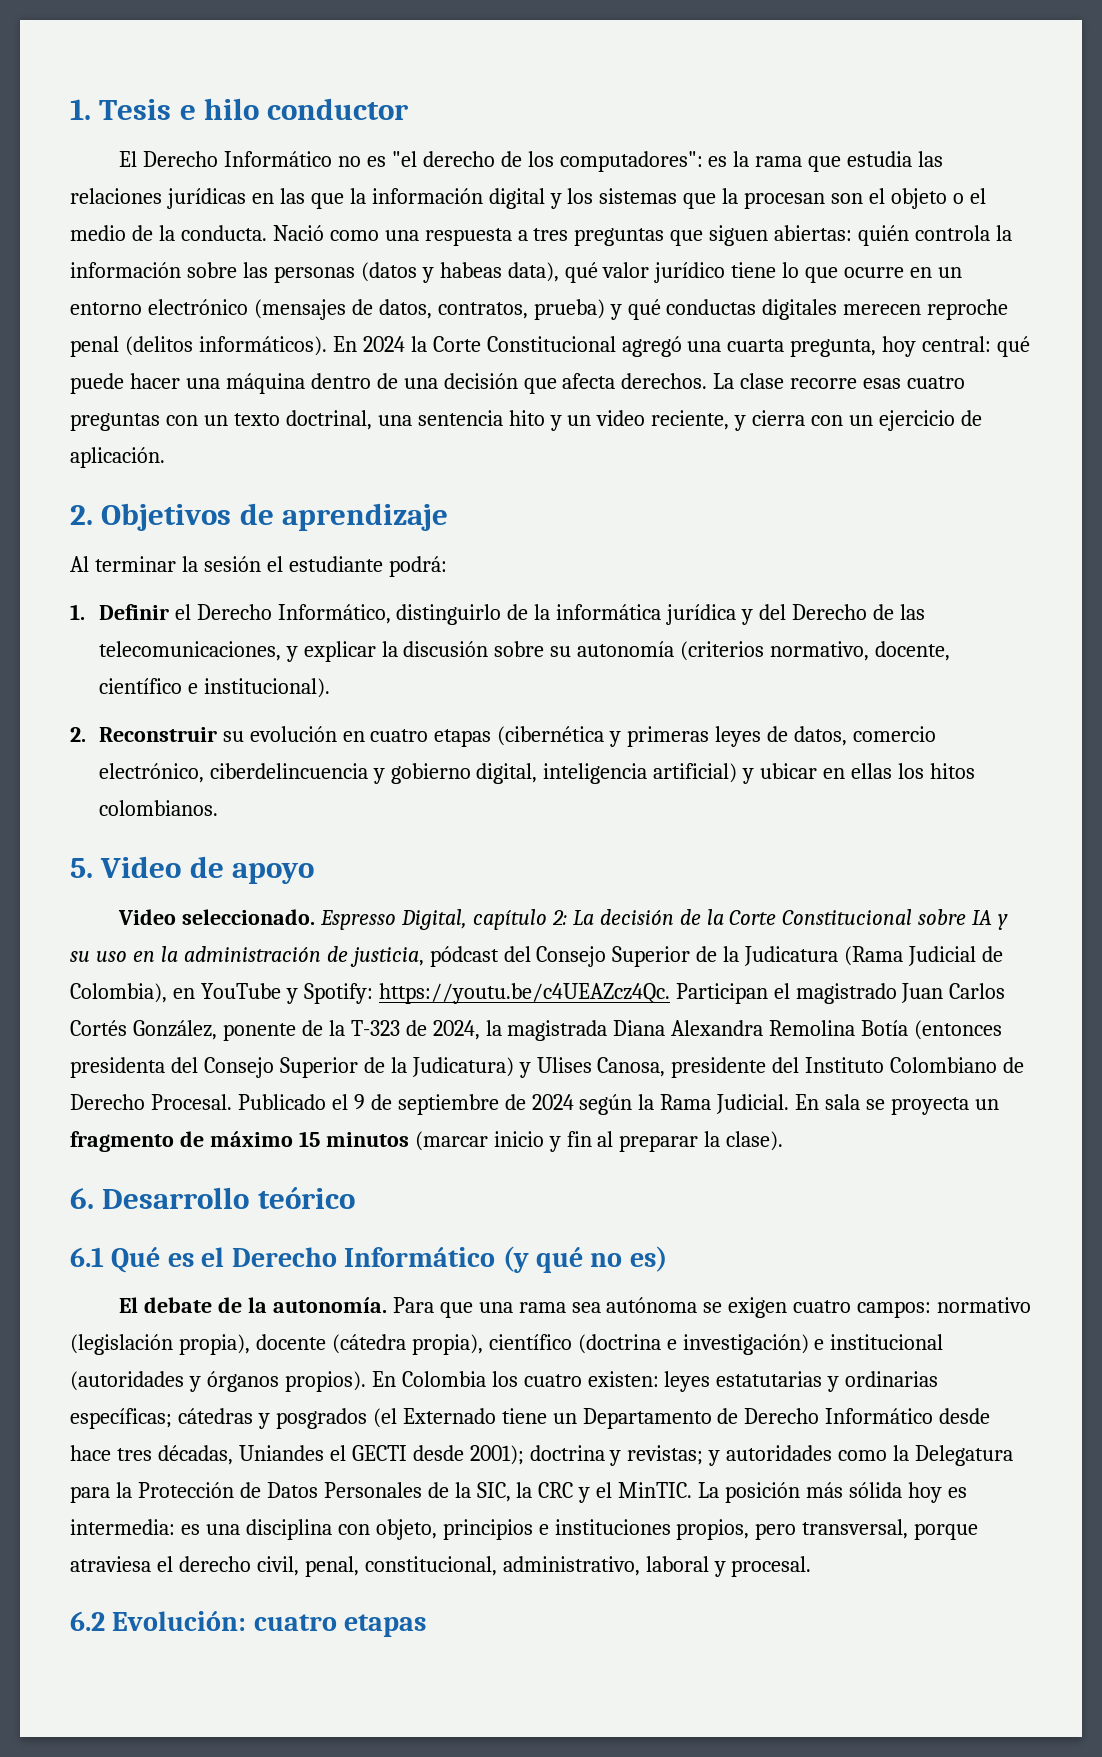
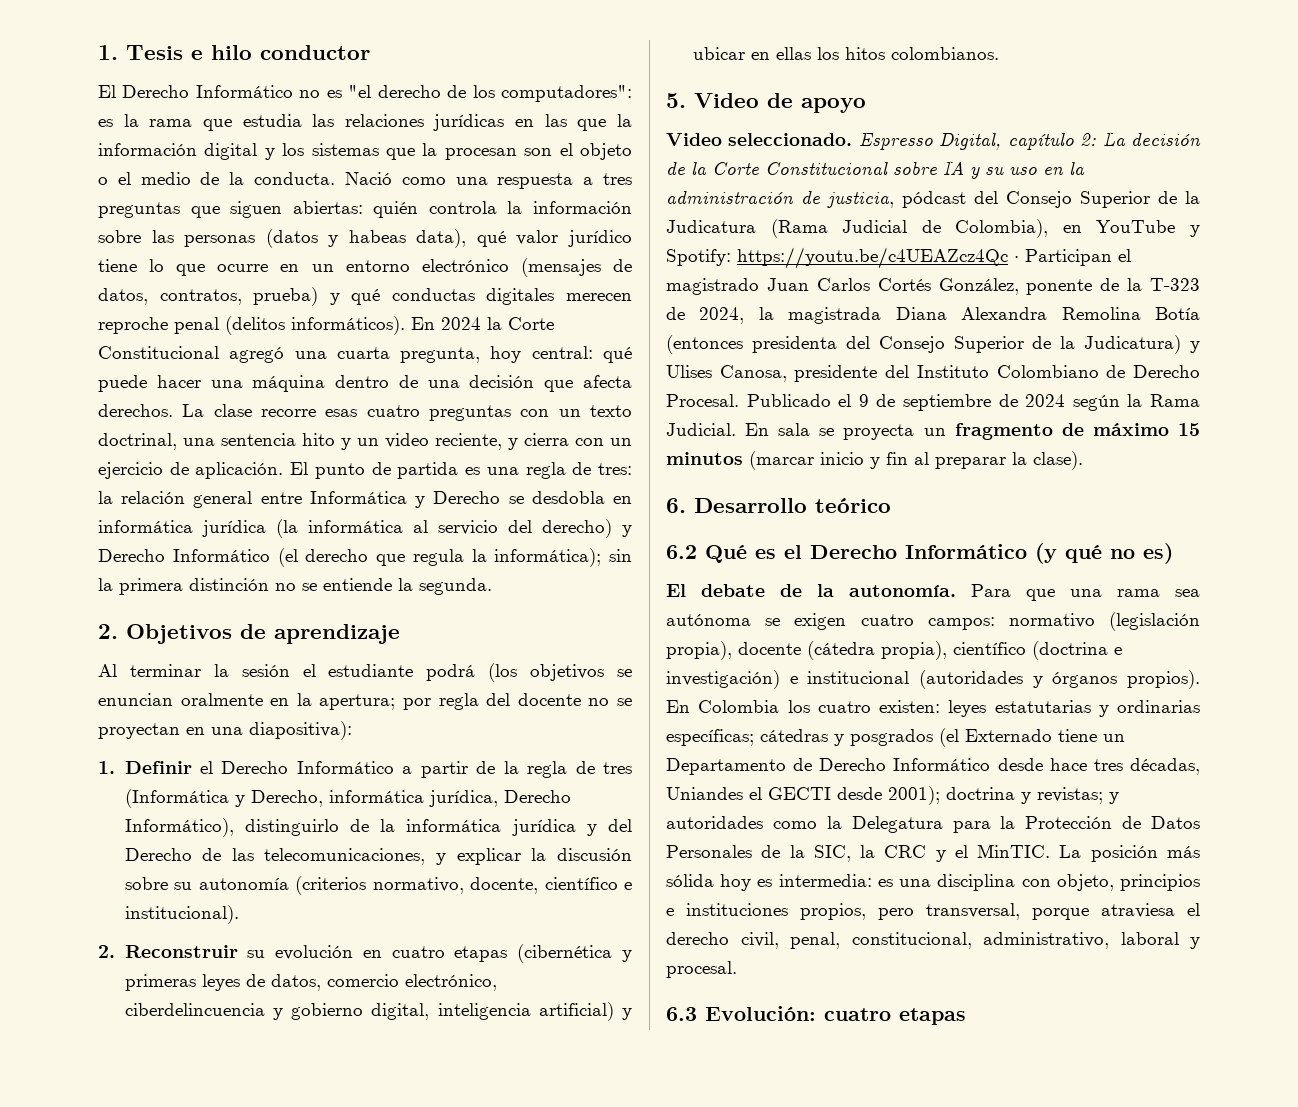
+ El punto de partida es una regla de tres: la relación general entre Informática y Derecho se desdobla en informática jurídica (la informática al servicio del derecho) y Derecho Informático (el derecho que regula la informática); sin la primera distinción no se entiende la segunda.
- Al terminar la sesión el estudiante podrá:
- 1. Definir el Derecho Informático, distinguirlo de la informática jurídica y del Derecho de las telecomunicaciones, y explicar la discusión sobre su autonomía (criterios normativo, docente, científico e institucional).
+ Al terminar la sesión el estudiante podrá (los objetivos se enuncian oralmente en la apertura; por regla del docente no se proyectan en una diapositiva):
+ 1. Definir el Derecho Informático a partir de la regla de tres (Informática y Derecho, informática jurídica, Derecho Informático), distinguirlo de la informática jurídica y del Derecho de las telecomunicaciones, y explicar la discusión sobre su autonomía (criterios normativo, docente, científico e institucional).
- https://youtu.be/c4UEAZcz4Qc. Participan el magistrado Juan Carlos Cortés González, ponente de la T-323 de 2024, la magistrada Diana Alexandra Remolina Botía (entonces presidenta del Consejo Superior de la Judicatura) y Ulises Canosa, presidente del Instituto Colombiano de Derecho Procesal.
+ https://youtu.be/c4UEAZcz4Qc · Participan el magistrado Juan Carlos Cortés González, ponente de la T-323 de 2024, la magistrada Diana Alexandra Remolina Botía (entonces presidenta del Consejo Superior de la Judicatura) y Ulises Canosa, presidente del Instituto Colombiano de Derecho Procesal.
- 6.1 Qué es el Derecho Informático (y qué no es)
+ 6.2 Qué es el Derecho Informático (y qué no es)
- 6.2 Evolución: cuatro etapas
+ 6.3 Evolución: cuatro etapas

